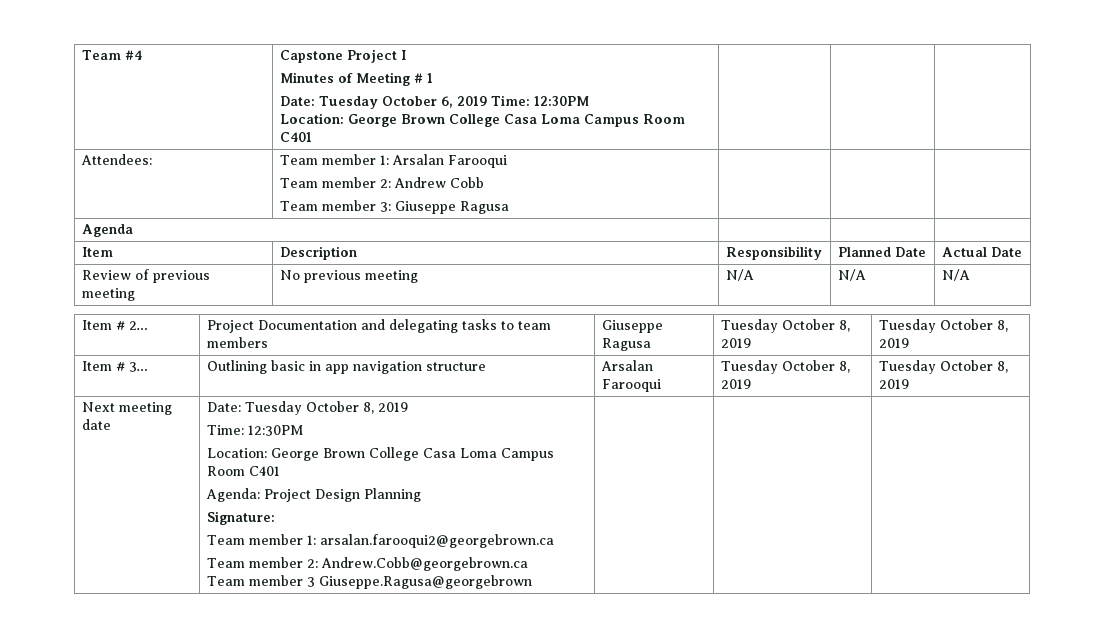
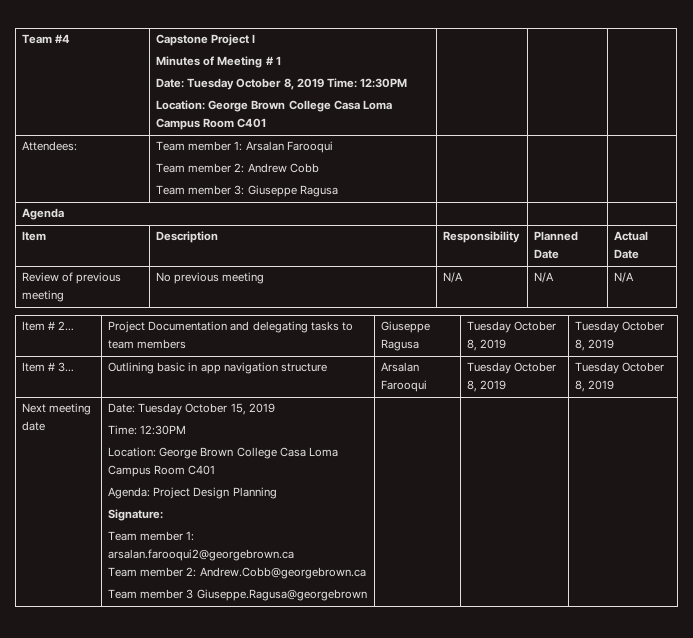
  Team #4 | Capstone Project I
  Minutes of Meeting # 1
- Date: Tuesday October 6, 2019 Time: 12:30PM
+ Date: Tuesday October 8, 2019 Time: 12:30PM
- Next meeting date | Date: Tuesday October 8, 2019
+ Next meeting date | Date: Tuesday October 15, 2019

